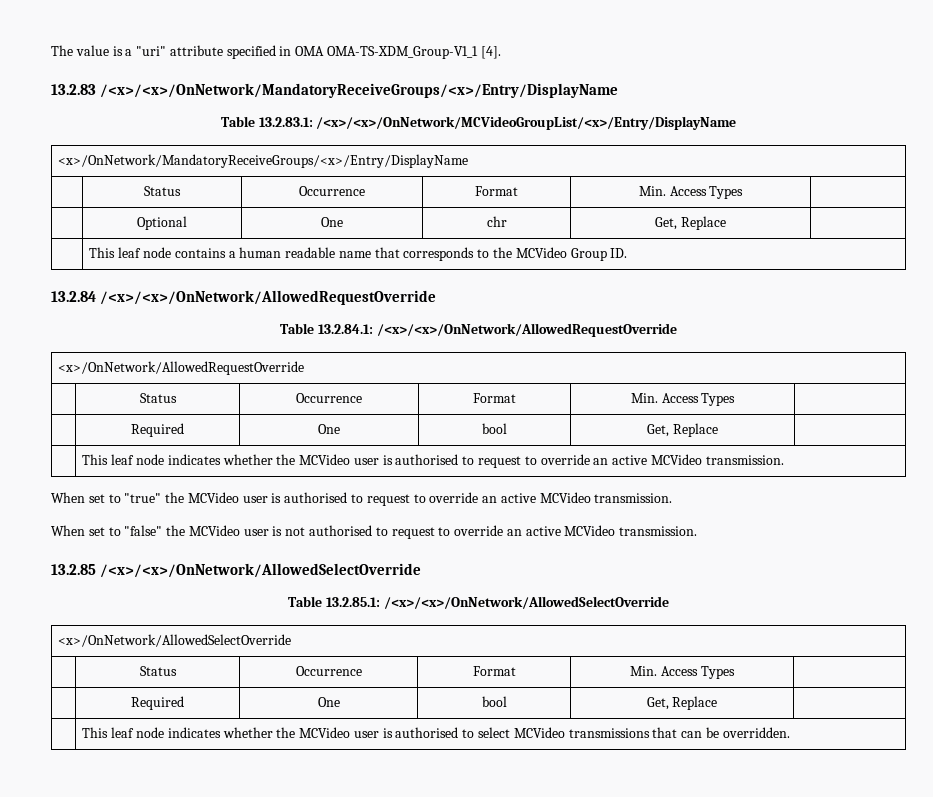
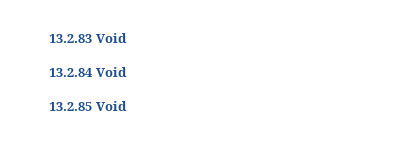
- The value is a "uri" attribute specified in OMA OMA-TS-XDM_Group-V1_1 [4].
- 13.2.83 /<x>/<x>/OnNetwork/MandatoryReceiveGroups/<x>/Entry/DisplayName
- Table 13.2.83.1: /<x>/<x>/OnNetwork/MCVideoGroupList/<x>/Entry/DisplayName
- <x>/OnNetwork/MandatoryReceiveGroups/<x>/Entry/DisplayName
- | Status | Occurrence | Format | Min. Access Types |
- | Optional | One | chr | Get, Replace |
- | This leaf node contains a human readable name that corresponds to the MCVideo Group ID.
- 13.2.84 /<x>/<x>/OnNetwork/AllowedRequestOverride
- Table 13.2.84.1: /<x>/<x>/OnNetwork/AllowedRequestOverride
- <x>/OnNetwork/AllowedRequestOverride
- | Status | Occurrence | Format | Min. Access Types |
- | Required | One | bool | Get, Replace |
- | This leaf node indicates whether the MCVideo user is authorised to request to override an active MCVideo transmission.
- When set to "true" the MCVideo user is authorised to request to override an active MCVideo transmission.
- When set to "false" the MCVideo user is not authorised to request to override an active MCVideo transmission.
- 13.2.85 /<x>/<x>/OnNetwork/AllowedSelectOverride
- Table 13.2.85.1: /<x>/<x>/OnNetwork/AllowedSelectOverride
- <x>/OnNetwork/AllowedSelectOverride
- | Status | Occurrence | Format | Min. Access Types |
- | Required | One | bool | Get, Replace |
- | This leaf node indicates whether the MCVideo user is authorised to select MCVideo transmissions that can be overridden.
+ 13.2.83 Void
+ 13.2.84 Void
+ 13.2.85 Void

